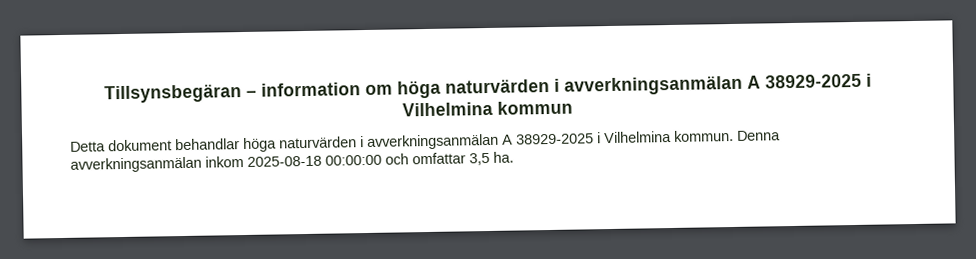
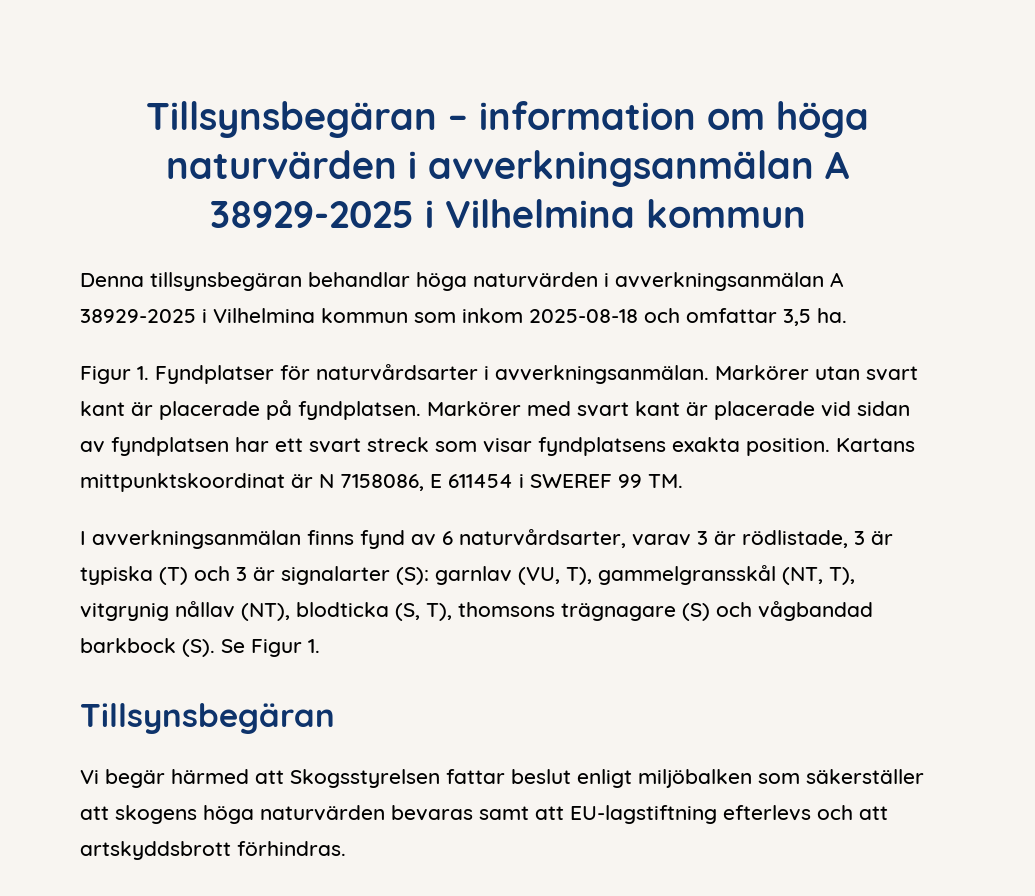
- Detta dokument behandlar höga naturvärden i avverkningsanmälan A 38929-2025 i Vilhelmina kommun. Denna avverkningsanmälan inkom 2025-08-18 00:00:00 och omfattar 3,5 ha.
+ Denna tillsynsbegäran behandlar höga naturvärden i avverkningsanmälan A 38929-2025 i Vilhelmina kommun som inkom 2025-08-18 och omfattar 3,5 ha.
+ Figur 1. Fyndplatser för naturvårdsarter i avverkningsanmälan. Markörer utan svart kant är placerade på fyndplatsen. Markörer med svart kant är placerade vid sidan av fyndplatsen har ett svart streck som visar fyndplatsens exakta position. Kartans mittpunktskoordinat är N 7158086, E 611454 i SWEREF 99 TM.
+ I avverkningsanmälan finns fynd av 6 naturvårdsarter, varav 3 är rödlistade, 3 är typiska (T) och 3 är signalarter (S): garnlav (VU, T), gammelgransskål (NT, T), vitgrynig nållav (NT), blodticka (S, T), thomsons trägnagare (S) och vågbandad barkbock (S). Se Figur 1.
+ Tillsynsbegäran
+ Vi begär härmed att Skogsstyrelsen fattar beslut enligt miljöbalken som säkerställer att skogens höga naturvärden bevaras samt att EU-lagstiftning efterlevs och att artskyddsbrott förhindras.

